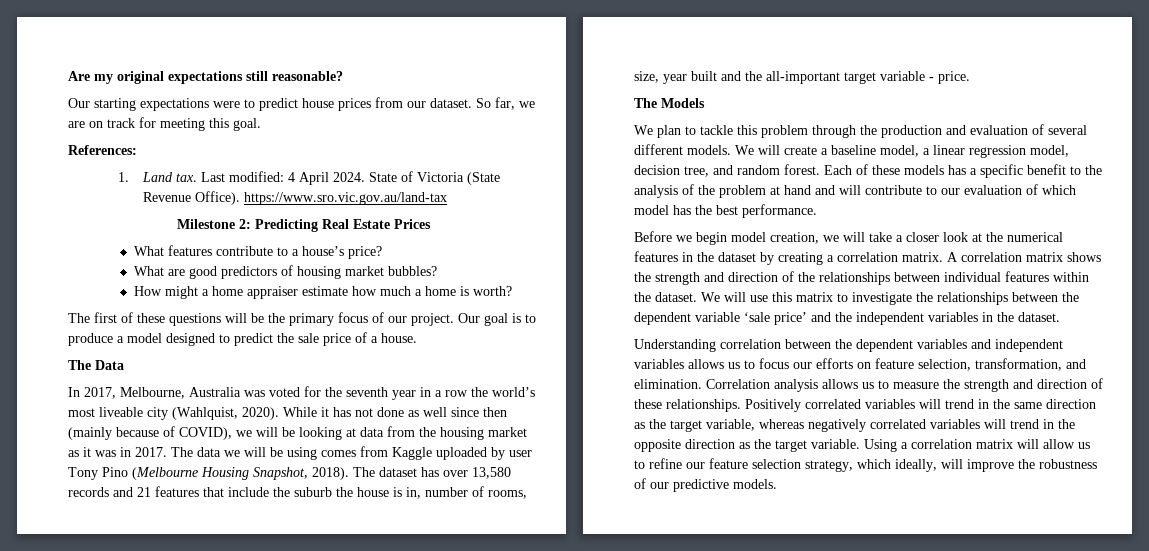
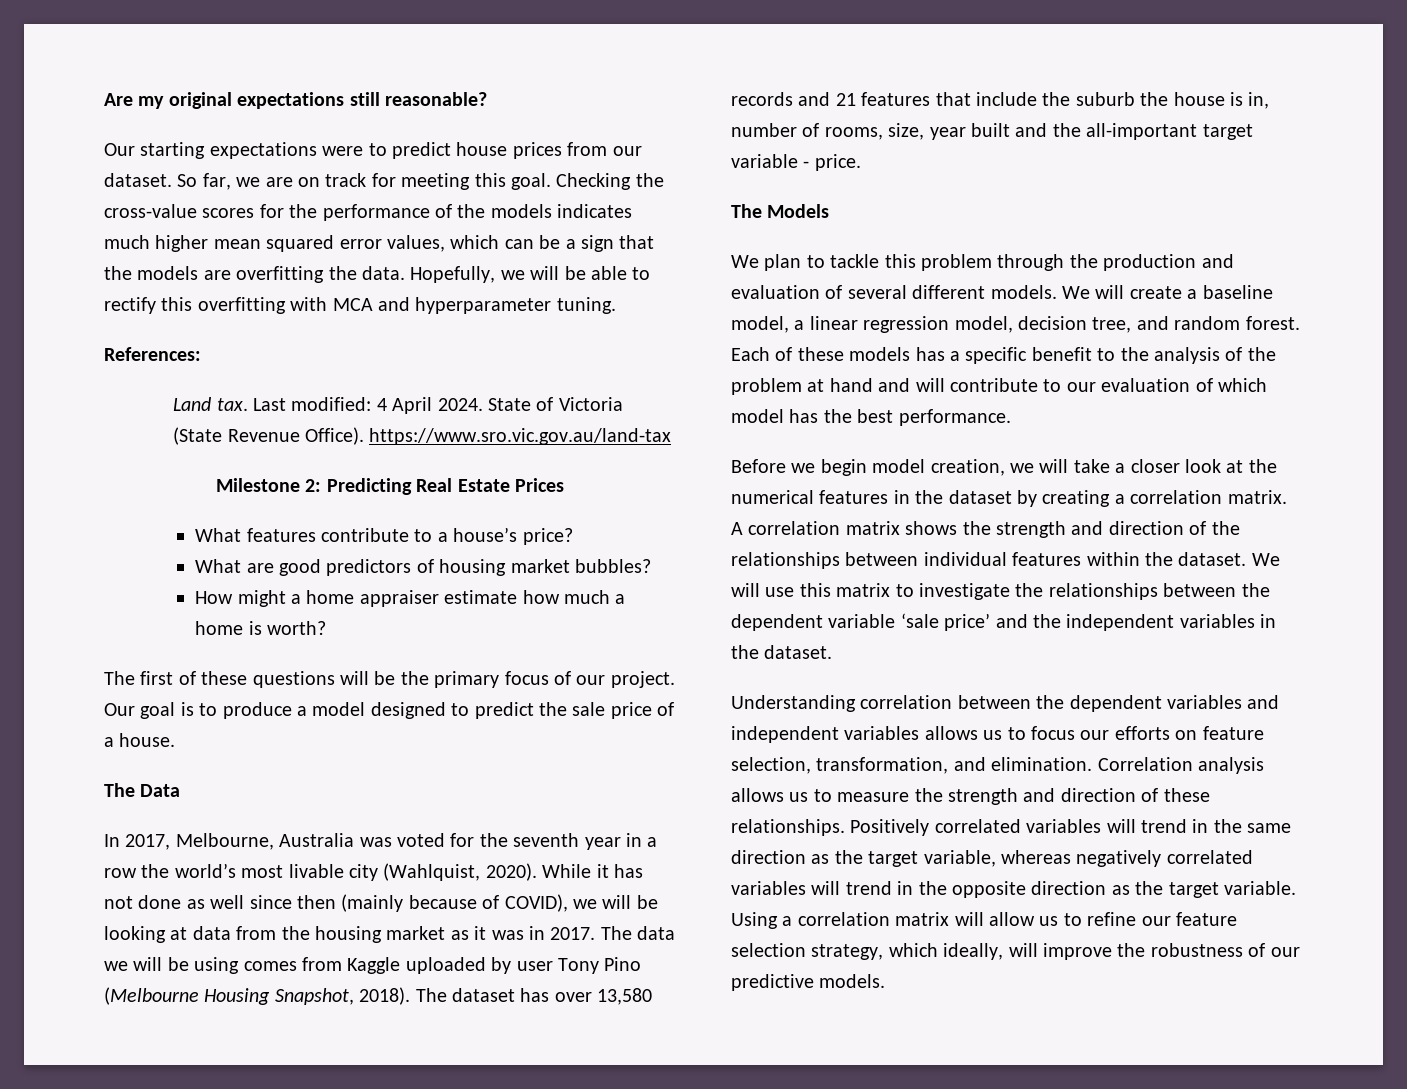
+ Checking the cross-value scores for the performance of the models indicates much higher mean squared error values, which can be a sign that the models are overfitting the data. Hopefully, we will be able to rectify this overfitting with MCA and hyperparameter tuning.
- 1. Land tax.
+ Land tax.
- In 2017, Melbourne, Australia was voted for the seventh year in a row the world’s most liveable city (Wahlquist, 2020).
+ In 2017, Melbourne, Australia was voted for the seventh year in a row the world’s most livable city (Wahlquist, 2020).

